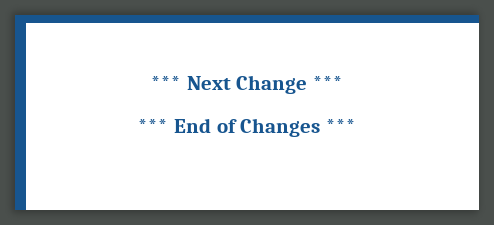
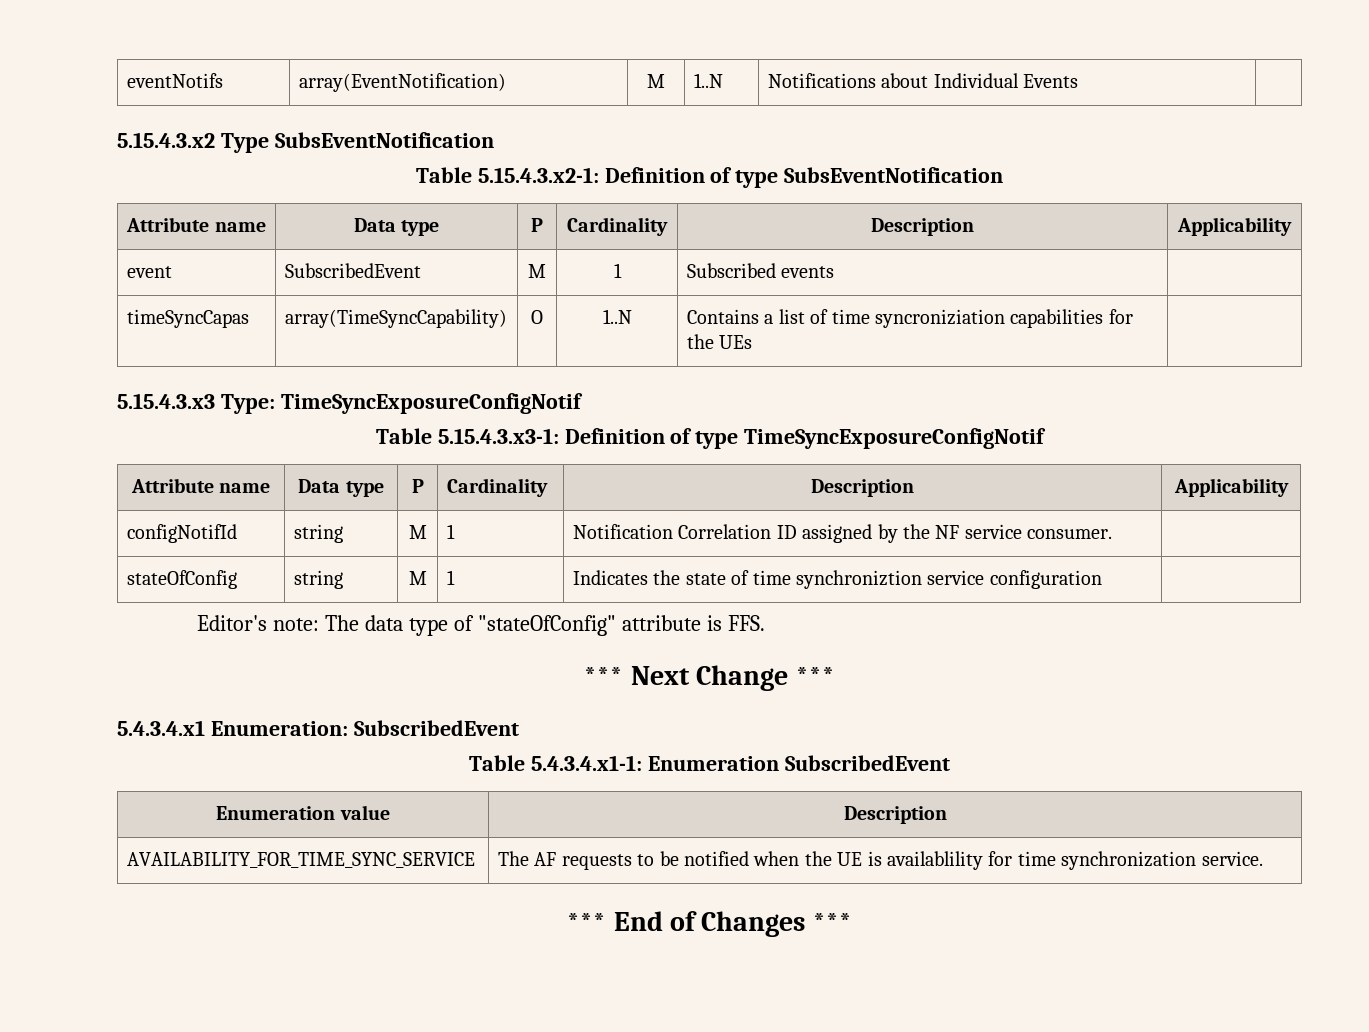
+ eventNotifs | array(EventNotification) | M | 1..N | Notifications about Individual Events |
+ 5.15.4.3.x2 Type SubsEventNotification
+ Table 5.15.4.3.x2-1: Definition of type SubsEventNotification
+ Attribute name | Data type | P | Cardinality | Description | Applicability
+ event | SubscribedEvent | M | 1 | Subscribed events |
+ timeSyncCapas | array(TimeSyncCapability) | O | 1..N | Contains a list of time syncroniziation capabilities for the UEs |
+ 5.15.4.3.x3 Type: TimeSyncExposureConfigNotif
+ Table 5.15.4.3.x3-1: Definition of type TimeSyncExposureConfigNotif
+ Attribute name | Data type | P | Cardinality | Description | Applicability
+ configNotifId | string | M | 1 | Notification Correlation ID assigned by the NF service consumer. |
+ stateOfConfig | string | M | 1 | Indicates the state of time synchroniztion service configuration |
+ Editor's note: The data type of "stateOfConfig" attribute is FFS.
  *** Next Change ***
+ 5.4.3.4.x1 Enumeration: SubscribedEvent
+ Table 5.4.3.4.x1-1: Enumeration SubscribedEvent
+ Enumeration value | Description
+ AVAILABILITY_FOR_TIME_SYNC_SERVICE | The AF requests to be notified when the UE is availablility for time synchronization service.

